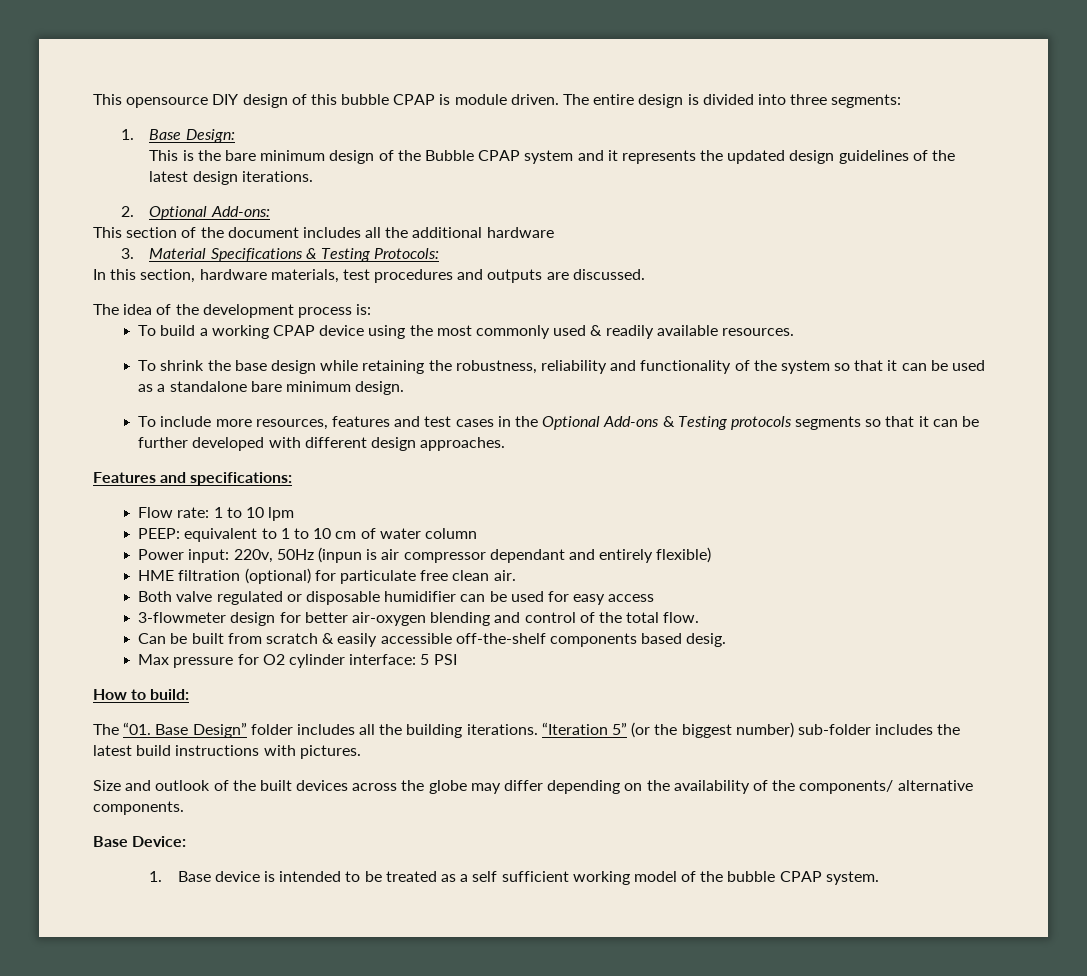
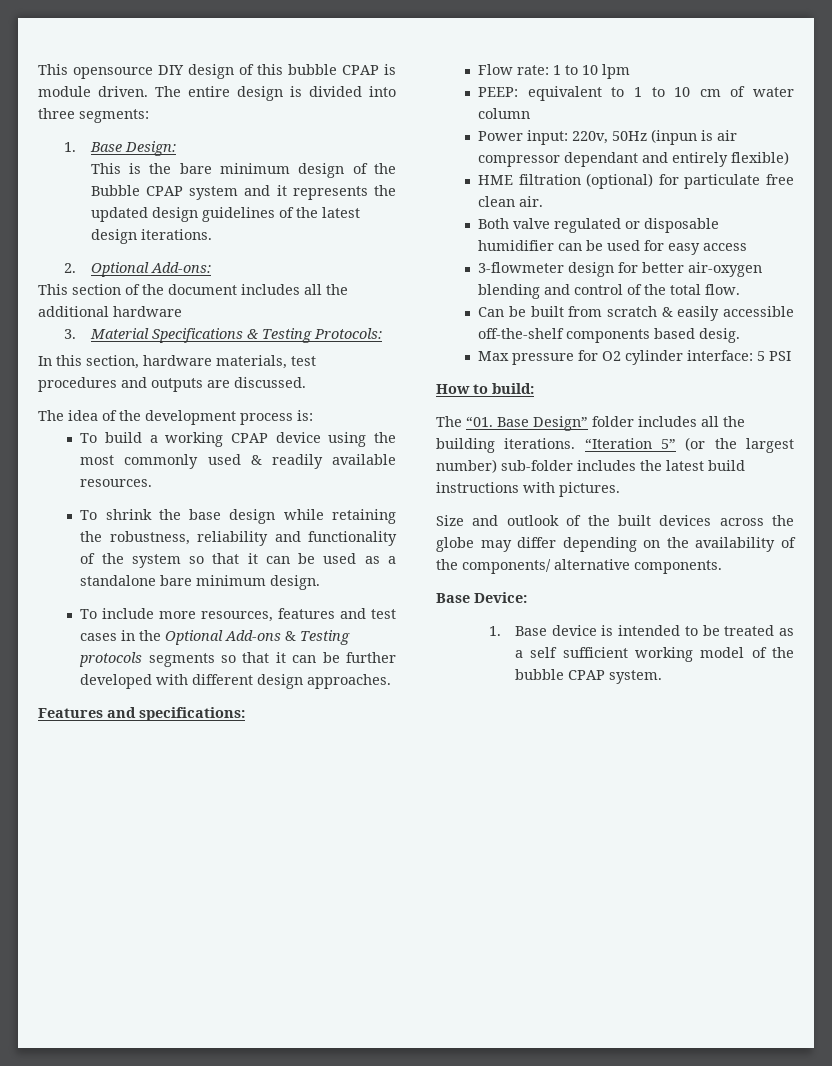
- “Iteration 5” (or the biggest number) sub-folder includes the latest build instructions with pictures.
+ “Iteration 5” (or the largest number) sub-folder includes the latest build instructions with pictures.

